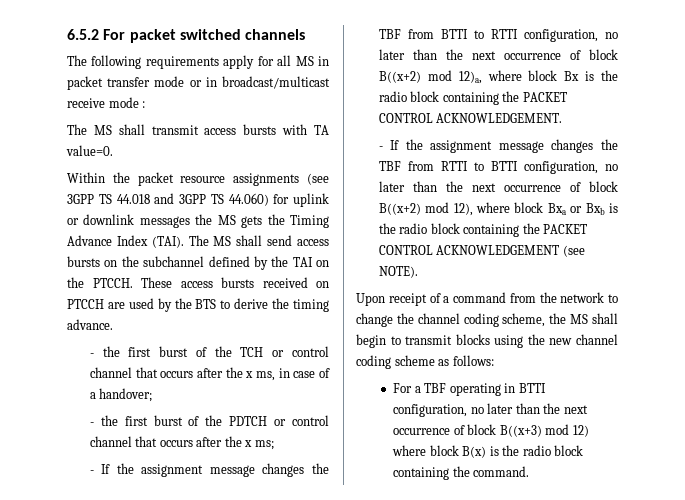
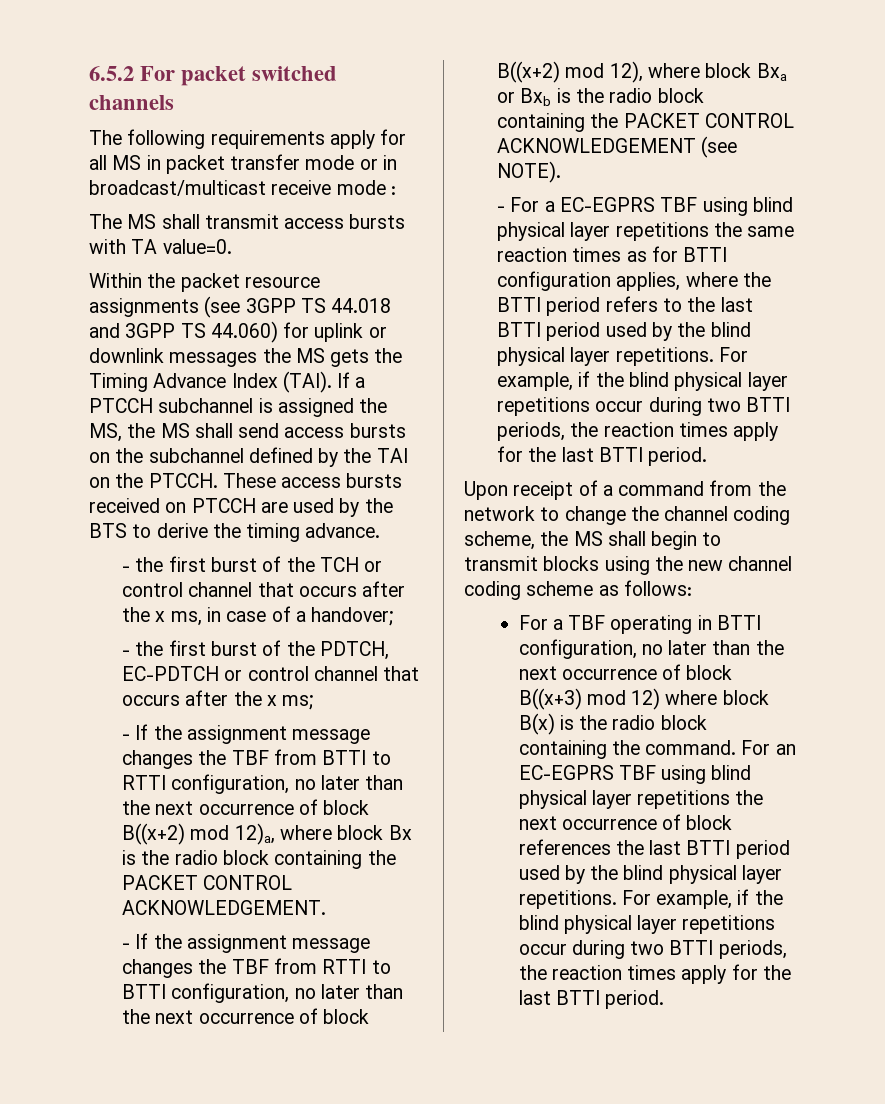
- The MS shall send access bursts on the subchannel defined by the TAI on the PTCCH.
+ If a PTCCH subchannel is assigned the MS, the MS shall send access bursts on the subchannel defined by the TAI on the PTCCH.
- - the first burst of the PDTCH or control channel that occurs after the x ms;
+ - the first burst of the PDTCH, EC-PDTCH or control channel that occurs after the x ms;
+ - For a EC-EGPRS TBF using blind physical layer repetitions the same reaction times as for BTTI configuration applies, where the BTTI period refers to the last BTTI period used by the blind physical layer repetitions. For example, if the blind physical layer repetitions occur during two BTTI periods, the reaction times apply for the last BTTI period.
+ For an EC-EGPRS TBF using blind physical layer repetitions the next occurrence of block references the last BTTI period used by the blind physical layer repetitions. For example, if the blind physical layer repetitions occur during two BTTI periods, the reaction times apply for the last BTTI period.

